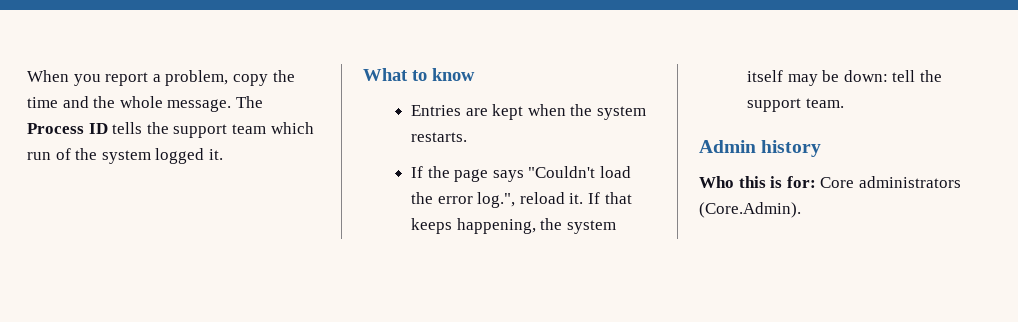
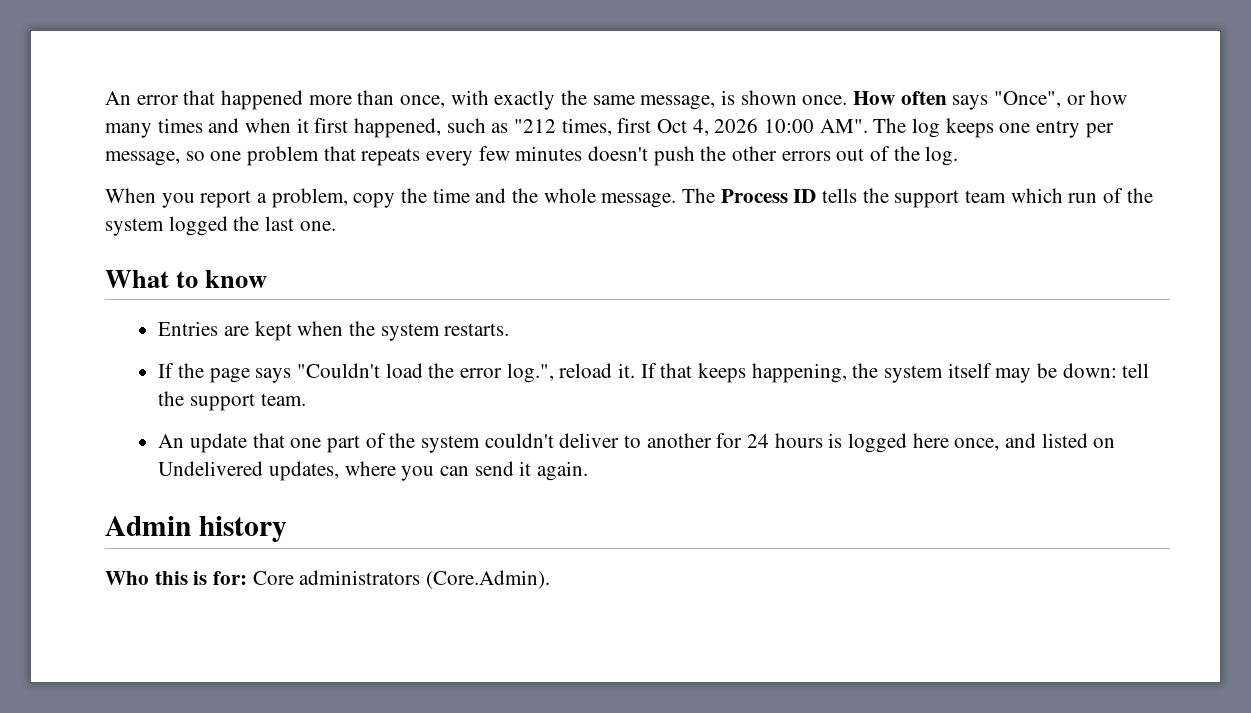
+ An error that happened more than once, with exactly the same message, is shown once. How often says "Once", or how many times and when it first happened, such as "212 times, first Oct 4, 2026 10:00 AM". The log keeps one entry per message, so one problem that repeats every few minutes doesn't push the other errors out of the log.
- The Process ID tells the support team which run of the system logged it.
+ The Process ID tells the support team which run of the system logged the last one.
+ An update that one part of the system couldn't deliver to another for 24 hours is logged here once, and listed on Undelivered updates, where you can send it again.

